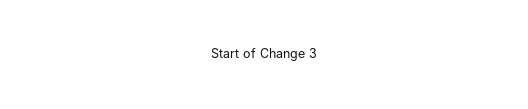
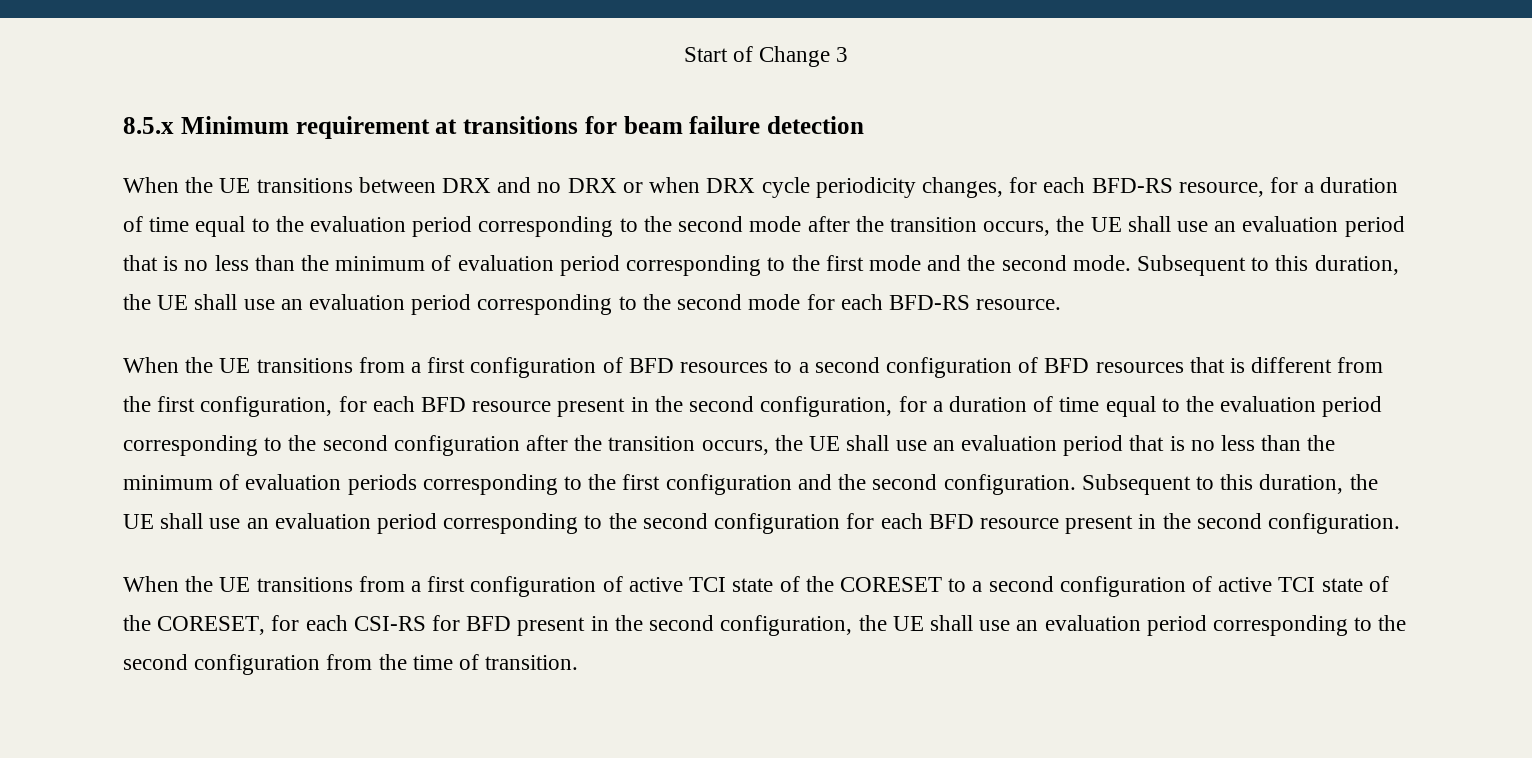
+ 8.5.x Minimum requirement at transitions for beam failure detection
+ When the UE transitions between DRX and no DRX or when DRX cycle periodicity changes, for each BFD-RS resource, for a duration of time equal to the evaluation period corresponding to the second mode after the transition occurs, the UE shall use an evaluation period that is no less than the minimum of evaluation period corresponding to the first mode and the second mode. Subsequent to this duration, the UE shall use an evaluation period corresponding to the second mode for each BFD-RS resource.
+ When the UE transitions from a first configuration of BFD resources to a second configuration of BFD resources that is different from the first configuration, for each BFD resource present in the second configuration, for a duration of time equal to the evaluation period corresponding to the second configuration after the transition occurs, the UE shall use an evaluation period that is no less than the minimum of evaluation periods corresponding to the first configuration and the second configuration. Subsequent to this duration, the UE shall use an evaluation period corresponding to the second configuration for each BFD resource present in the second configuration.
+ When the UE transitions from a first configuration of active TCI state of the CORESET to a second configuration of active TCI state of the CORESET, for each CSI-RS for BFD present in the second configuration, the UE shall use an evaluation period corresponding to the second configuration from the time of transition.

